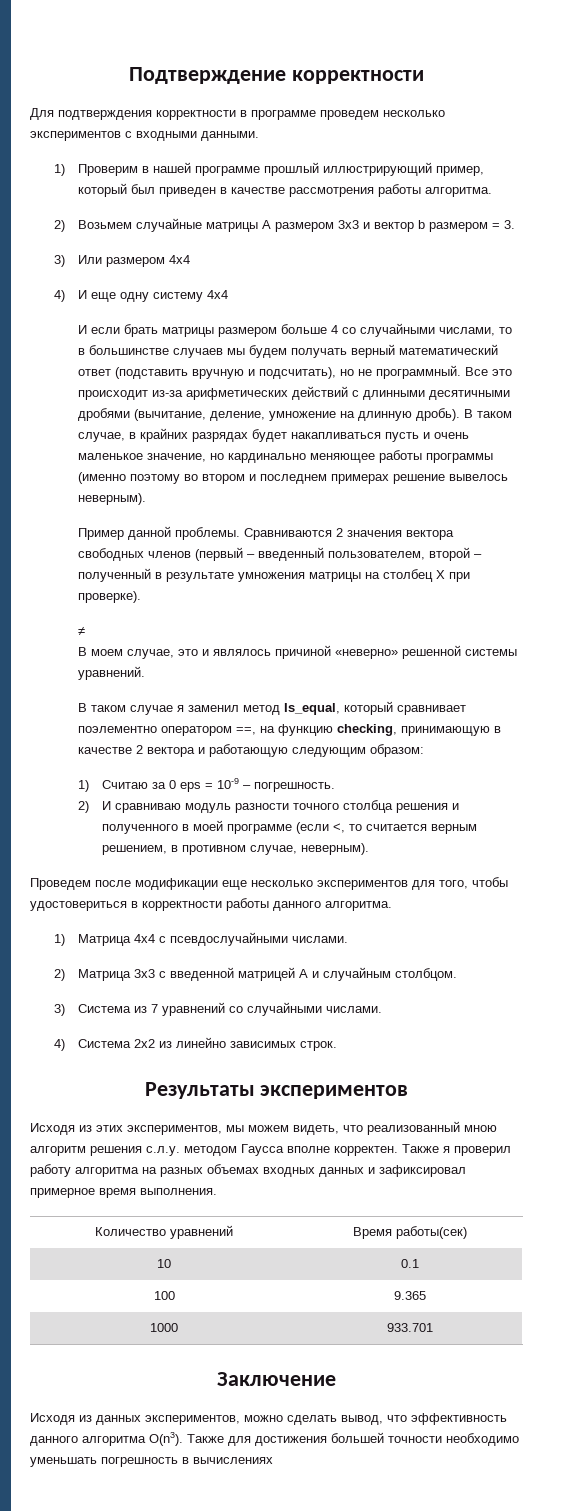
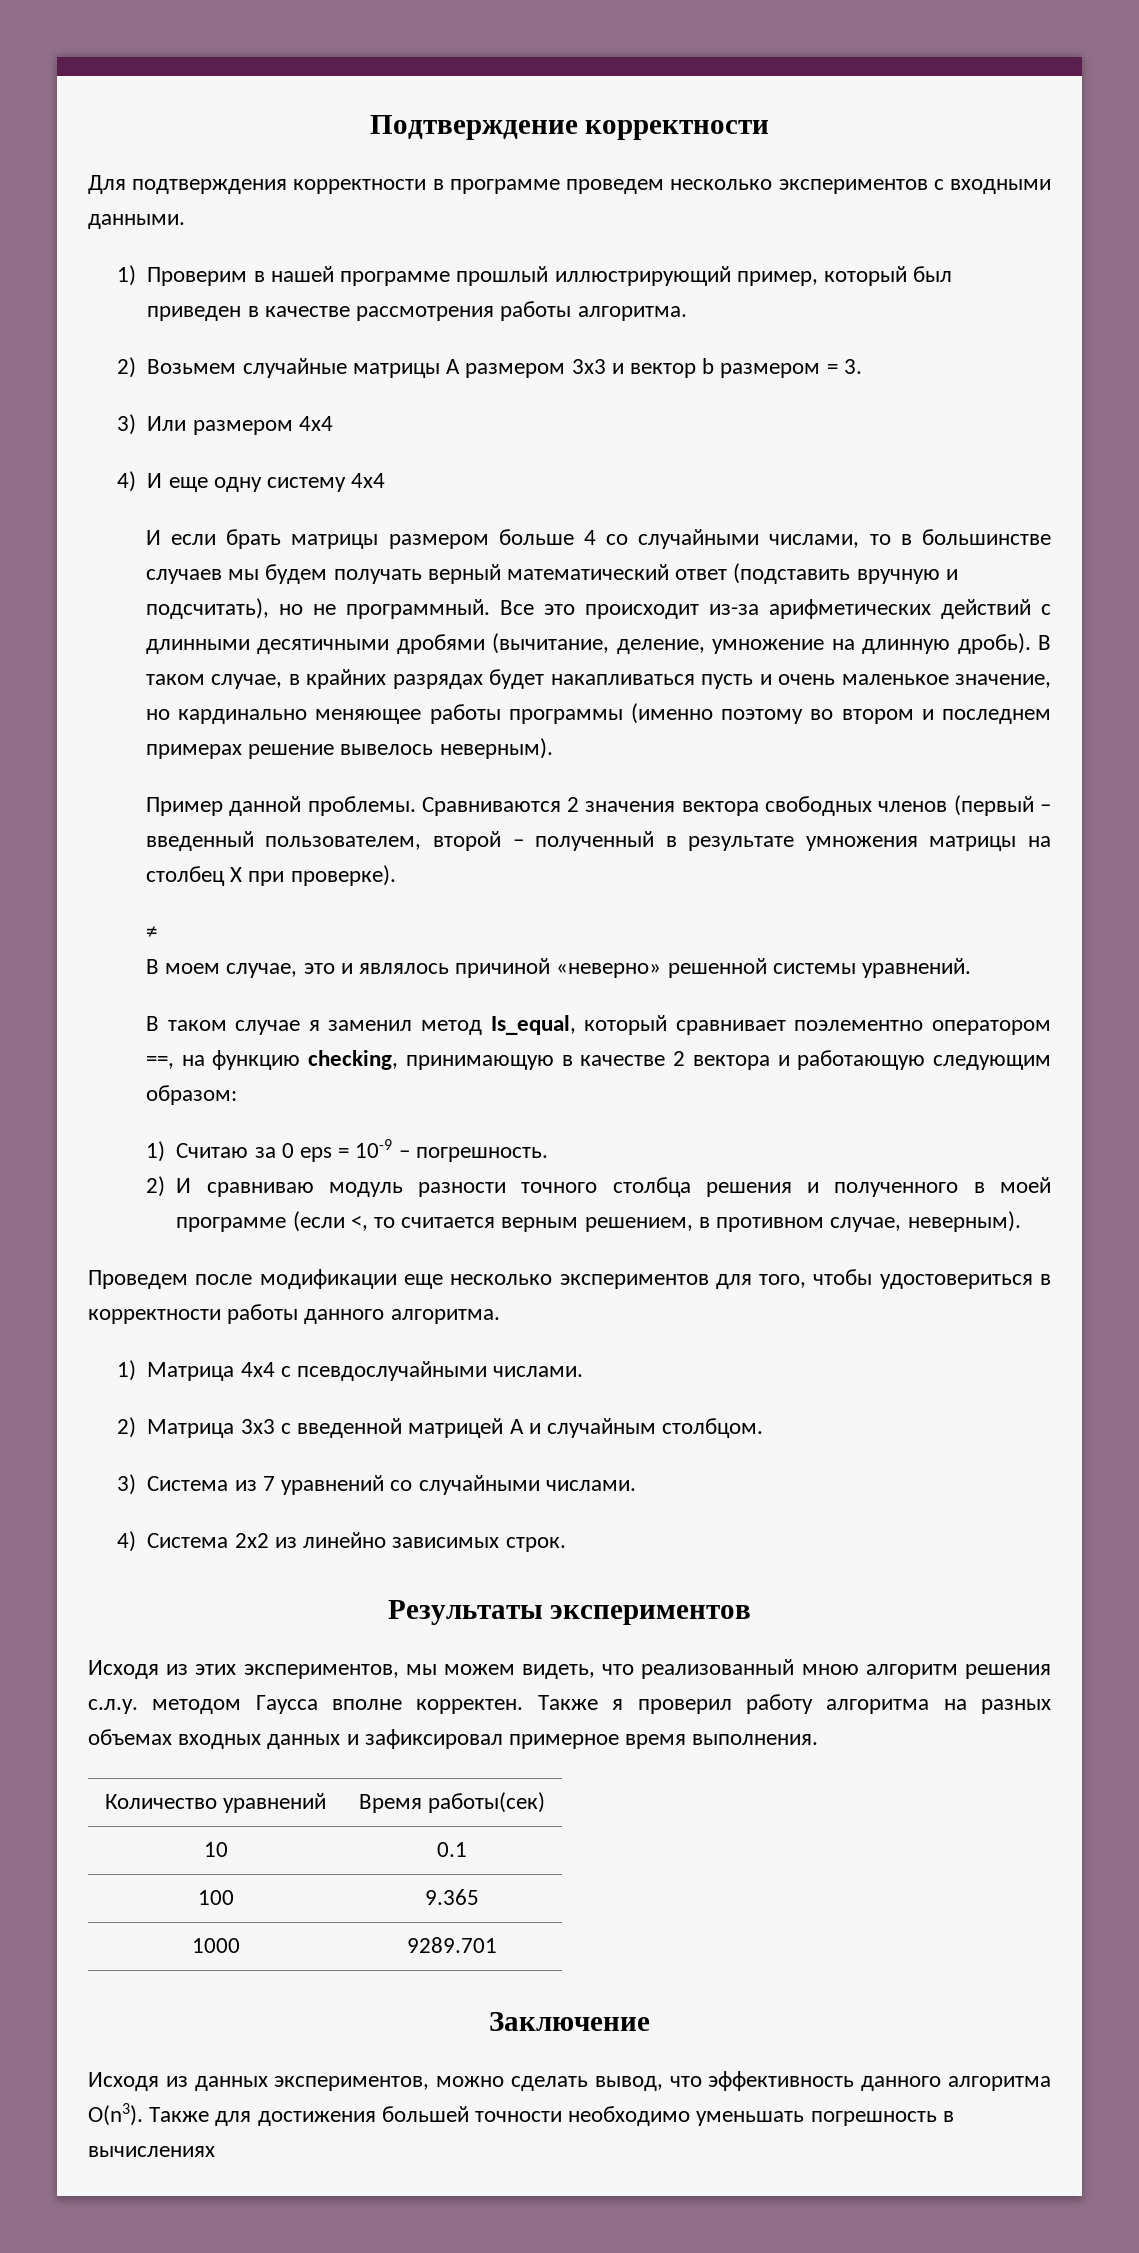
- 1000 | 933.701
+ 1000 | 9289.701

